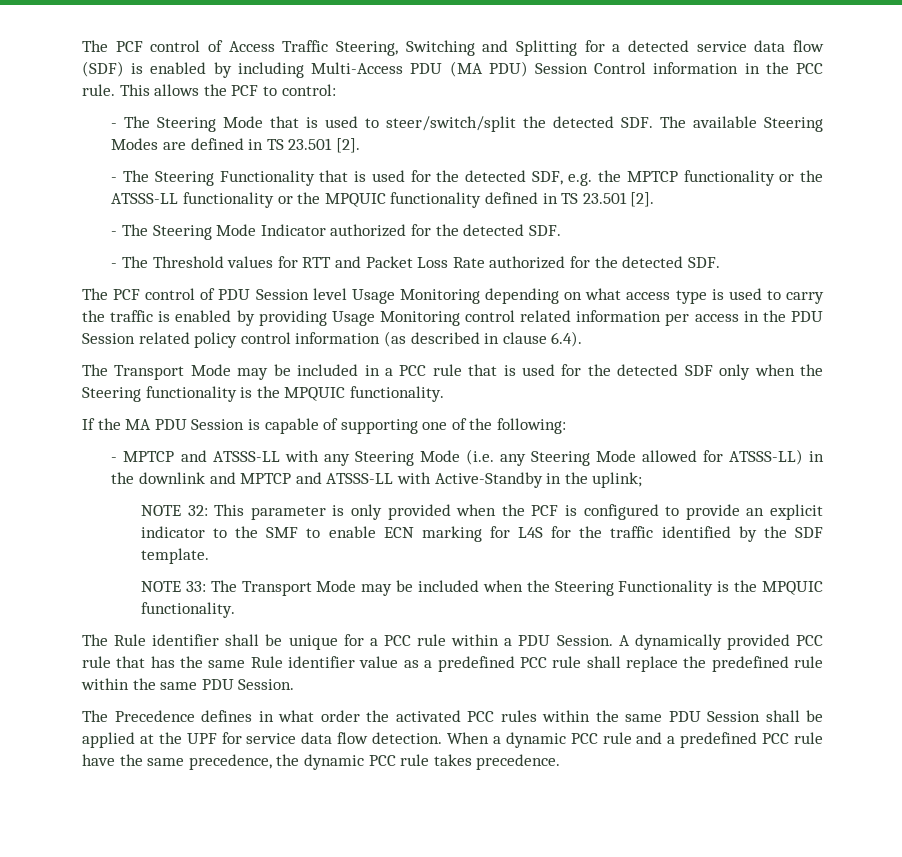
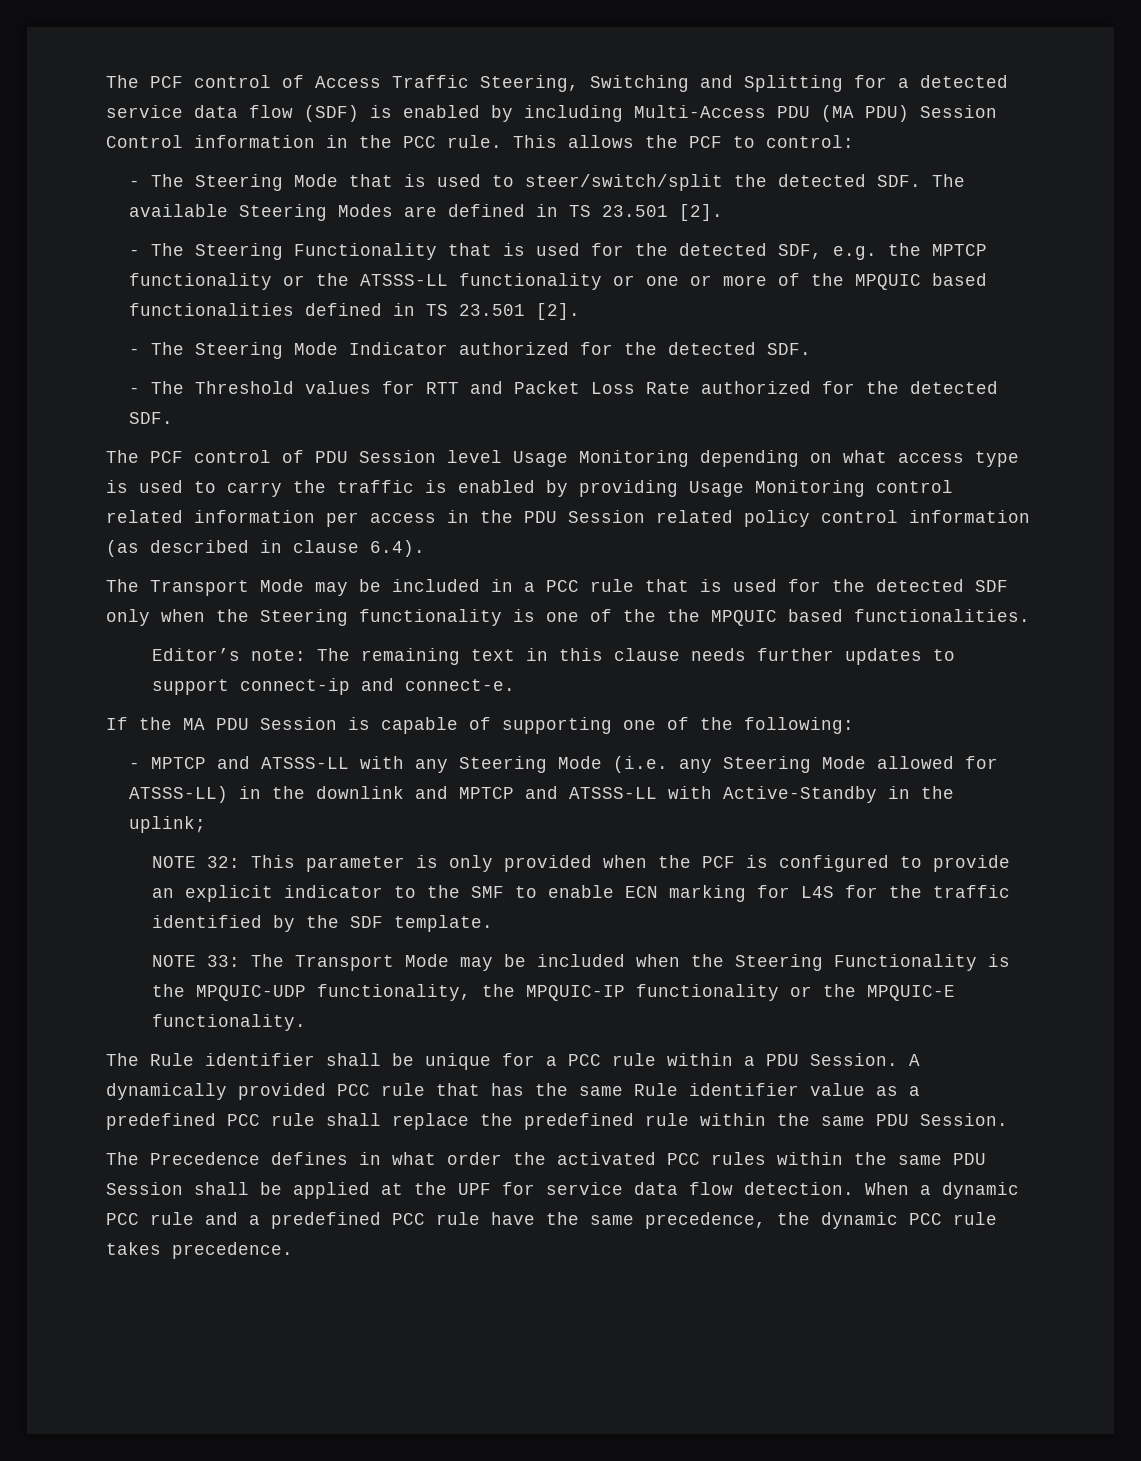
- - The Steering Functionality that is used for the detected SDF, e.g. the MPTCP functionality or the ATSSS-LL functionality or the MPQUIC functionality defined in TS 23.501 [2].
+ - The Steering Functionality that is used for the detected SDF, e.g. the MPTCP functionality or the ATSSS-LL functionality or one or more of the MPQUIC based functionalities defined in TS 23.501 [2].
- The Transport Mode may be included in a PCC rule that is used for the detected SDF only when the Steering functionality is the MPQUIC functionality.
+ The Transport Mode may be included in a PCC rule that is used for the detected SDF only when the Steering functionality is one of the the MPQUIC based functionalities.
+ Editor’s note: The remaining text in this clause needs further updates to support connect-ip and connect-e.
- NOTE 33: The Transport Mode may be included when the Steering Functionality is the MPQUIC functionality.
+ NOTE 33: The Transport Mode may be included when the Steering Functionality is the MPQUIC-UDP functionality, the MPQUIC-IP functionality or the MPQUIC-E functionality.

